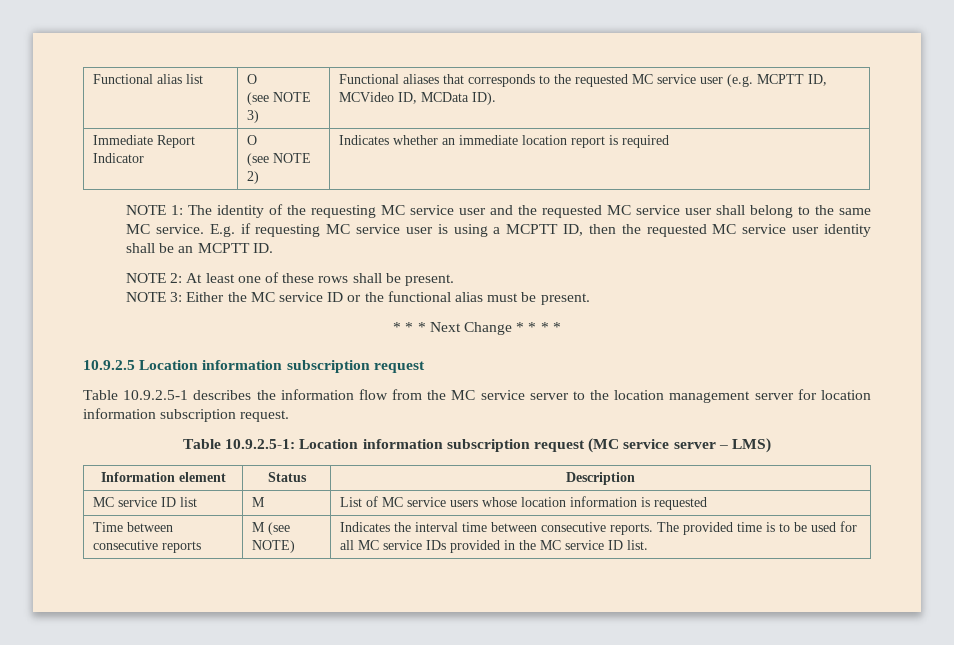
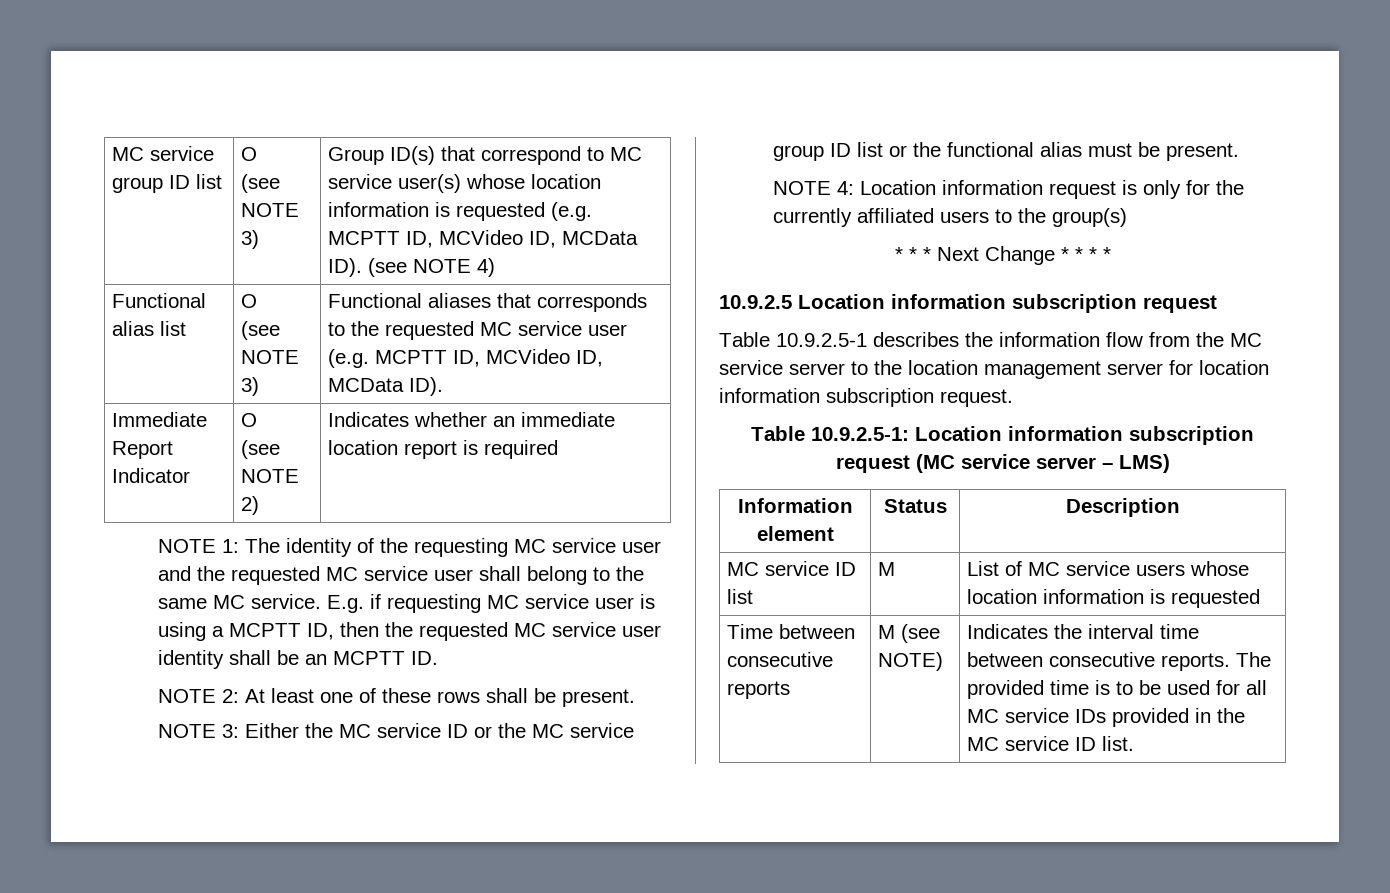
+ MC service group ID list | O
+ (see NOTE 3) | Group ID(s) that correspond to MC service user(s) whose location information is requested (e.g. MCPTT ID, MCVideo ID, MCData ID). (see NOTE 4)
- NOTE 3: Either the MC service ID or the functional alias must be present.
+ NOTE 3: Either the MC service ID or the MC service group ID list or the functional alias must be present.
+ NOTE 4: Location information request is only for the currently affiliated users to the group(s)

